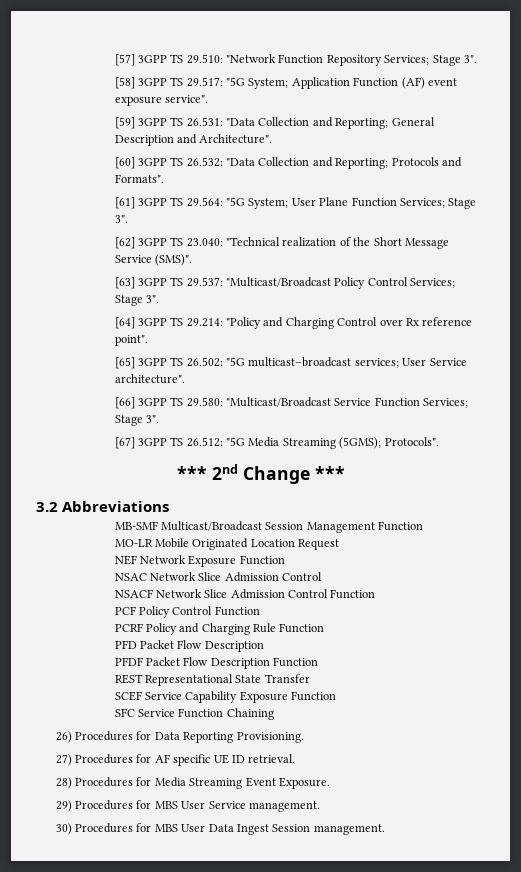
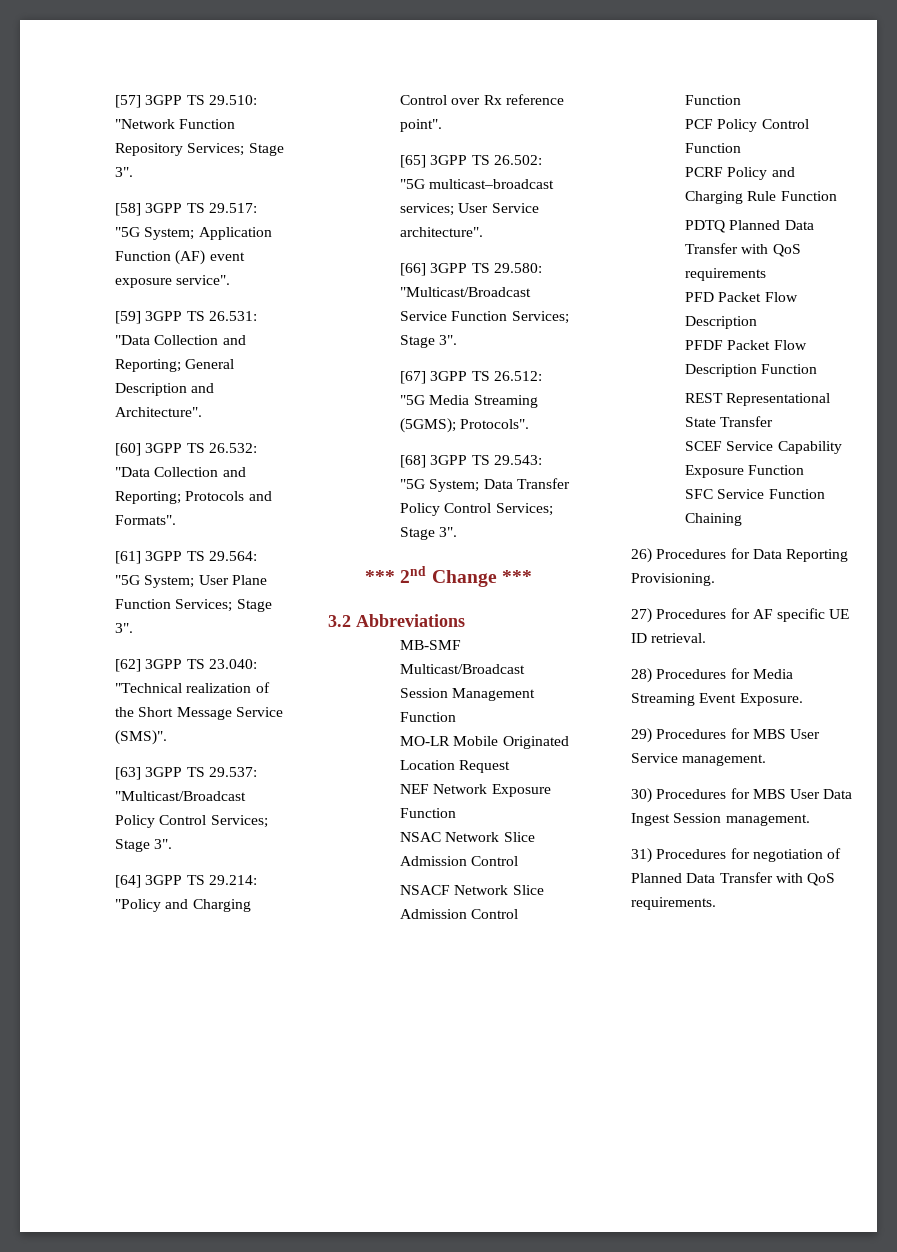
+ [68] 3GPP TS 29.543: "5G System; Data Transfer Policy Control Services; Stage 3".
+ PDTQ Planned Data Transfer with QoS requirements
+ 31) Procedures for negotiation of Planned Data Transfer with QoS requirements.

